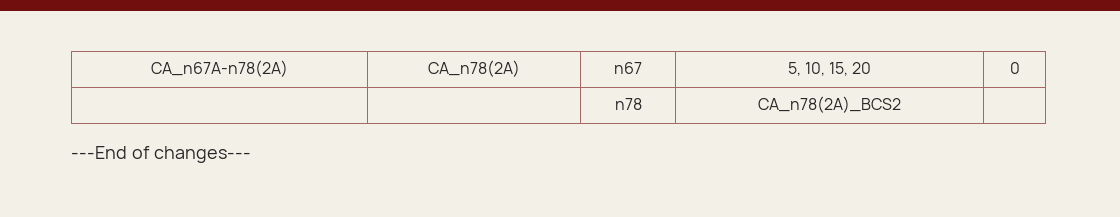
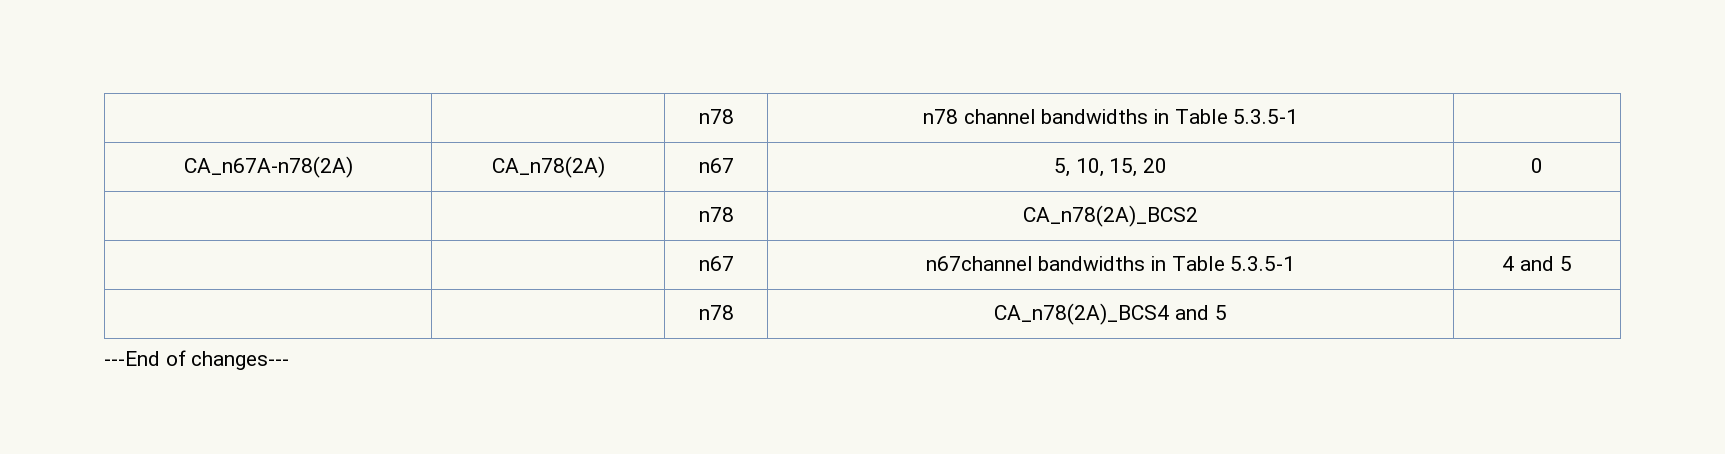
+ | | n78 | n78 channel bandwidths in Table 5.3.5-1 |
+ | | n67 | n67channel bandwidths in Table 5.3.5-1 | 4 and 5
+ | | n78 | CA_n78(2A)_BCS4 and 5 |

